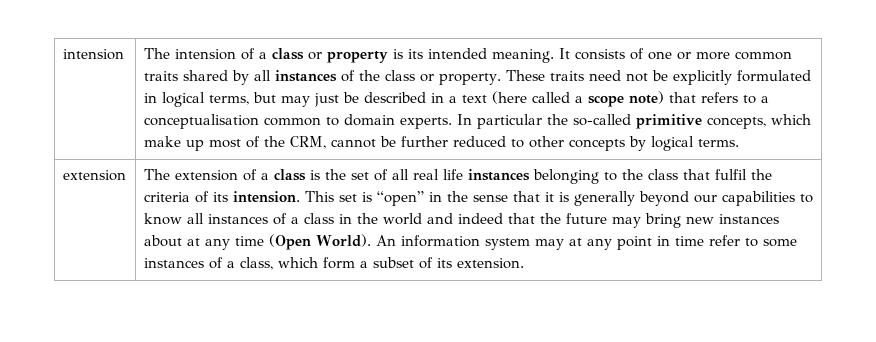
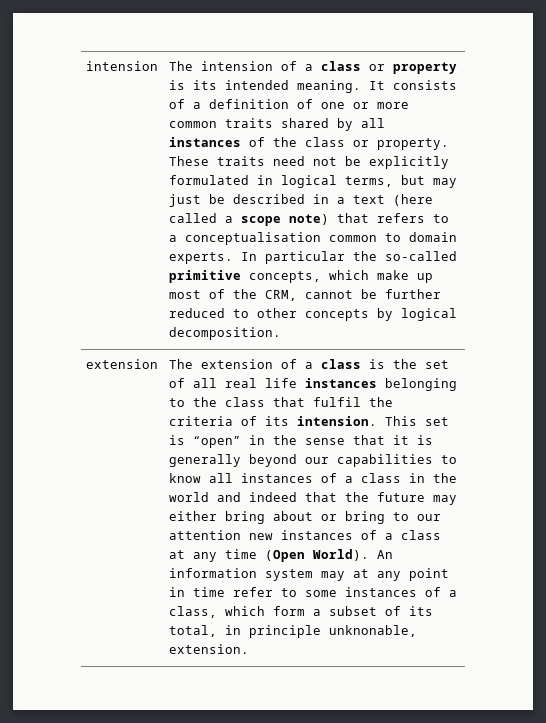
- It consists of one or more common traits shared by all instances of the class or property.
+ It consists of a definition of one or more common traits shared by all instances of the class or property.
- In particular the so-called primitive concepts, which make up most of the CRM, cannot be further reduced to other concepts by logical terms.
+ In particular the so-called primitive concepts, which make up most of the CRM, cannot be further reduced to other concepts by logical decomposition.
- This set is “open” in the sense that it is generally beyond our capabilities to know all instances of a class in the world and indeed that the future may bring new instances about at any time (Open World).
+ This set is “open” in the sense that it is generally beyond our capabilities to know all instances of a class in the world and indeed that the future may either bring about or bring to our attention new instances of a class at any time (Open World).
- An information system may at any point in time refer to some instances of a class, which form a subset of its extension.
+ An information system may at any point in time refer to some instances of a class, which form a subset of its total, in principle unknonable, extension.

